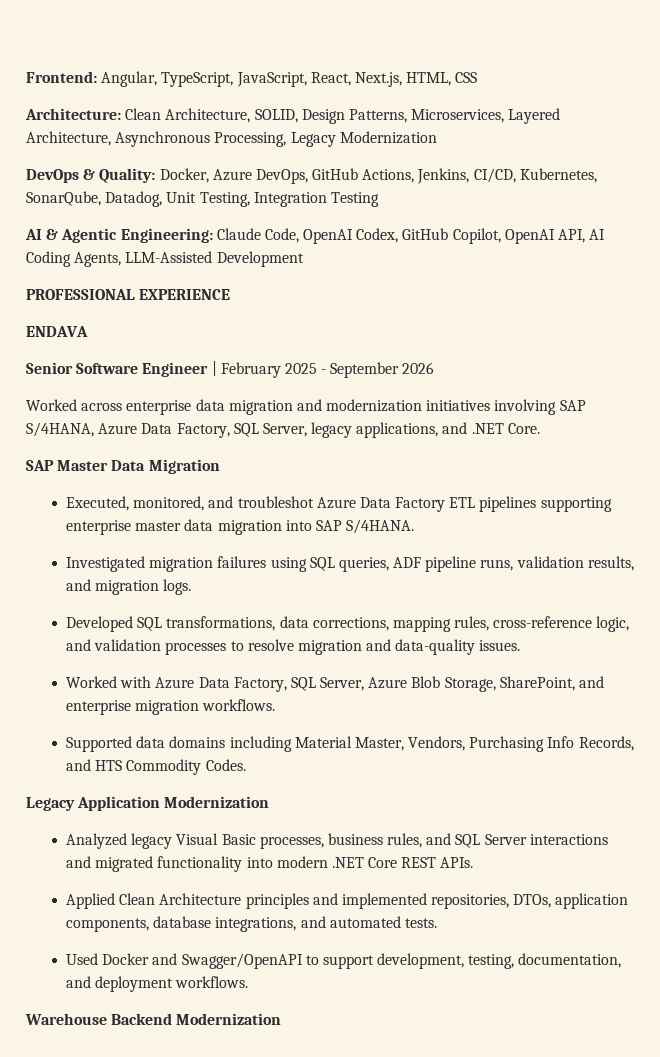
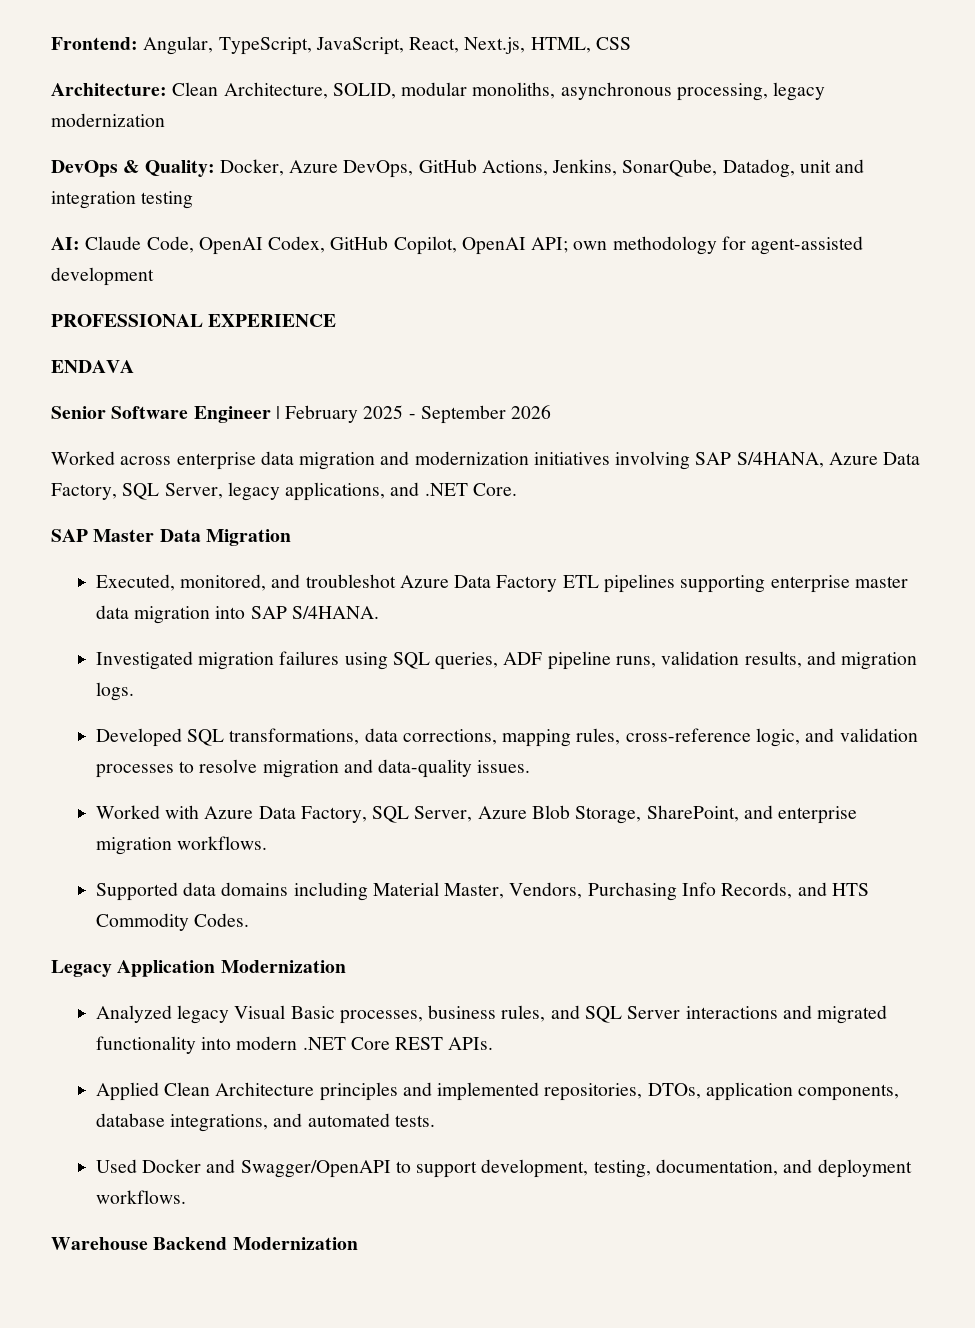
- Architecture: Clean Architecture, SOLID, Design Patterns, Microservices, Layered Architecture, Asynchronous Processing, Legacy Modernization
+ Architecture: Clean Architecture, SOLID, modular monoliths, asynchronous processing, legacy modernization
- DevOps & Quality: Docker, Azure DevOps, GitHub Actions, Jenkins, CI/CD, Kubernetes, SonarQube, Datadog, Unit Testing, Integration Testing
- AI & Agentic Engineering: Claude Code, OpenAI Codex, GitHub Copilot, OpenAI API, AI Coding Agents, LLM-Assisted Development
+ DevOps & Quality: Docker, Azure DevOps, GitHub Actions, Jenkins, SonarQube, Datadog, unit and integration testing
+ AI: Claude Code, OpenAI Codex, GitHub Copilot, OpenAI API; own methodology for agent-assisted development

